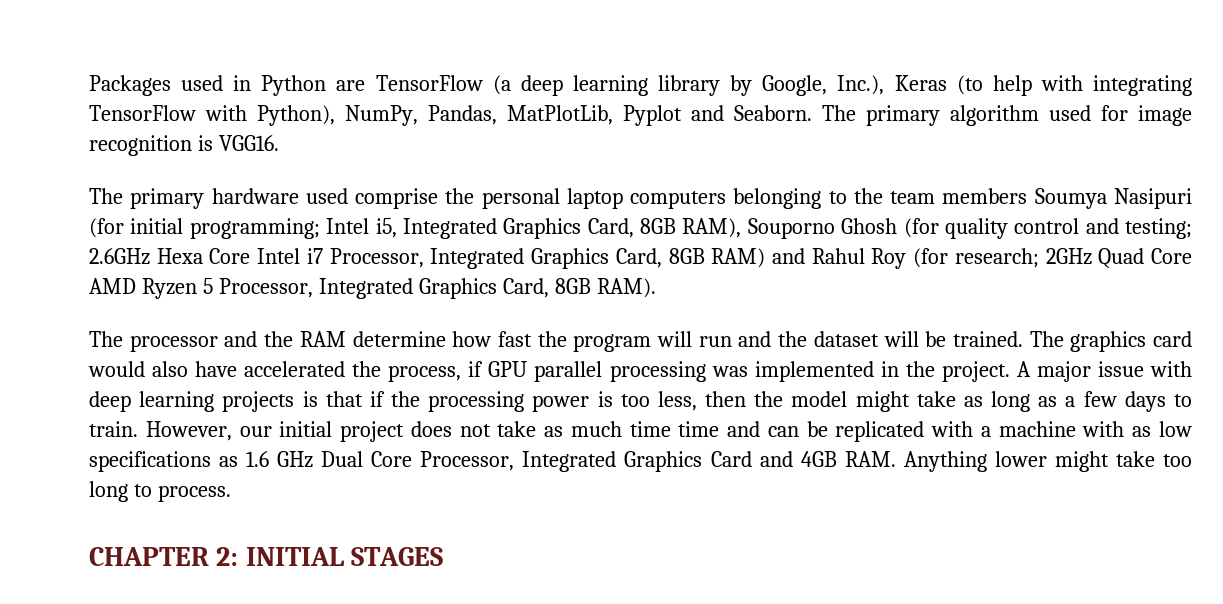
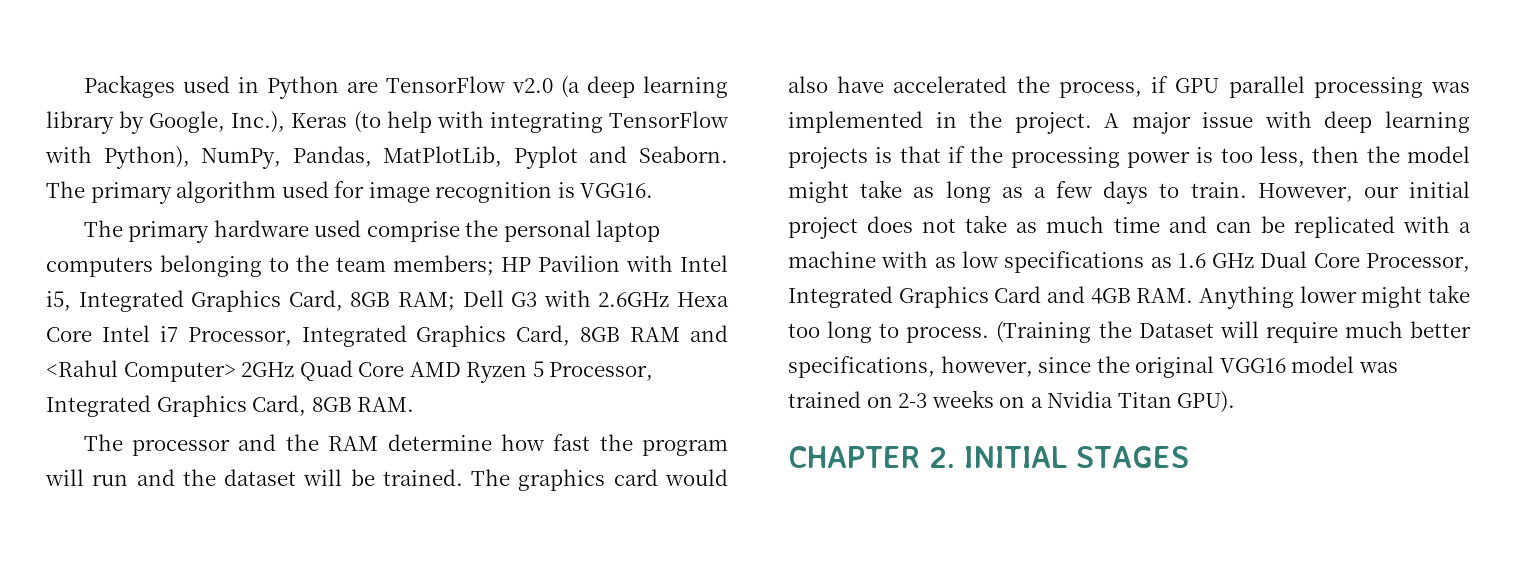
- Packages used in Python are TensorFlow (a deep learning library by Google, Inc.), Keras (to help with integrating TensorFlow with Python), NumPy, Pandas, MatPlotLib, Pyplot and Seaborn.
+ Packages used in Python are TensorFlow v2.0 (a deep learning library by Google, Inc.), Keras (to help with integrating TensorFlow with Python), NumPy, Pandas, MatPlotLib, Pyplot and Seaborn.
- The primary hardware used comprise the personal laptop computers belonging to the team members Soumya Nasipuri (for initial programming; Intel i5, Integrated Graphics Card, 8GB RAM), Souporno Ghosh (for quality control and testing; 2.6GHz Hexa Core Intel i7 Processor, Integrated Graphics Card, 8GB RAM) and Rahul Roy (for research; 2GHz Quad Core AMD Ryzen 5 Processor, Integrated Graphics Card, 8GB RAM).
+ The primary hardware used comprise the personal laptop computers belonging to the team members; HP Pavilion with Intel i5, Integrated Graphics Card, 8GB RAM; Dell G3 with 2.6GHz Hexa Core Intel i7 Processor, Integrated Graphics Card, 8GB RAM and <Rahul Computer> 2GHz Quad Core AMD Ryzen 5 Processor, Integrated Graphics Card, 8GB RAM.
- However, our initial project does not take as much time time and can be replicated with a machine with as low specifications as 1.6 GHz Dual Core Processor, Integrated Graphics Card and 4GB RAM. Anything lower might take too long to process.
+ However, our initial project does not take as much time and can be replicated with a machine with as low specifications as 1.6 GHz Dual Core Processor, Integrated Graphics Card and 4GB RAM. Anything lower might take too long to process. (Training the Dataset will require much better specifications, however, since the original VGG16 model was trained on 2-3 weeks on a Nvidia Titan GPU).
- CHAPTER 2: INITIAL STAGES
+ CHAPTER 2. INITIAL STAGES

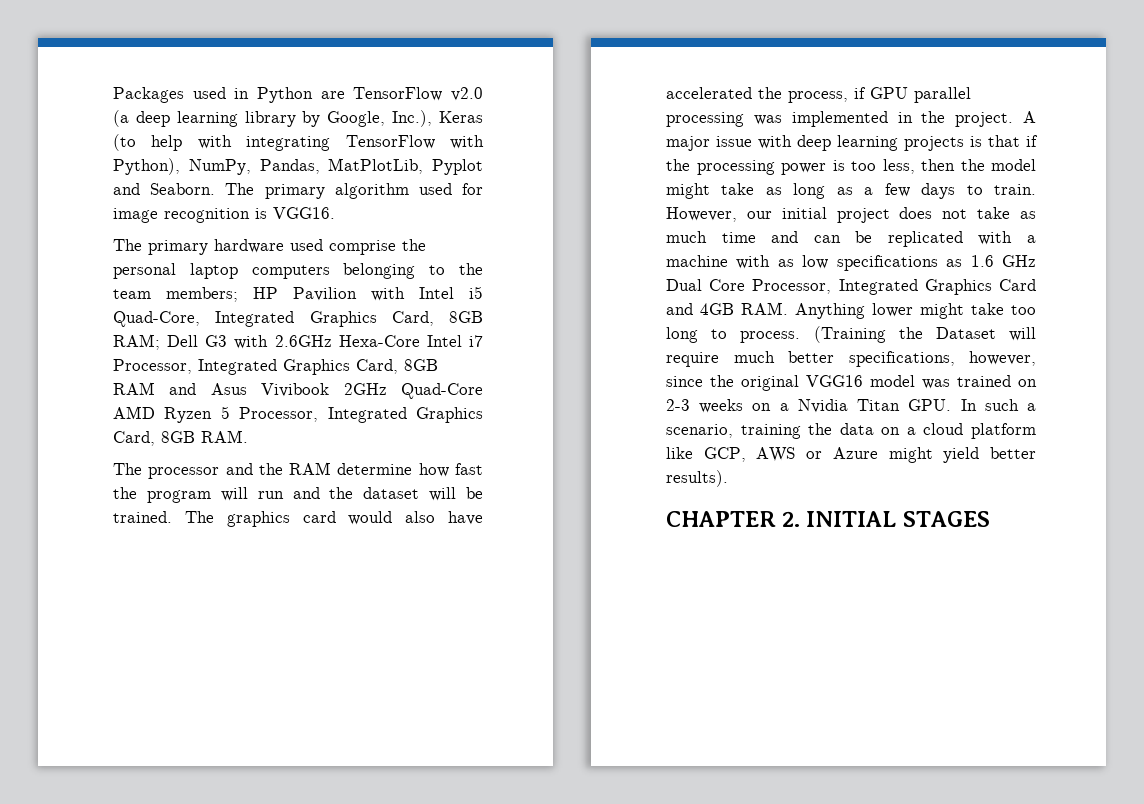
- The primary hardware used comprise the personal laptop computers belonging to the team members; HP Pavilion with Intel i5, Integrated Graphics Card, 8GB RAM; Dell G3 with 2.6GHz Hexa Core Intel i7 Processor, Integrated Graphics Card, 8GB RAM and <Rahul Computer> 2GHz Quad Core AMD Ryzen 5 Processor, Integrated Graphics Card, 8GB RAM.
+ The primary hardware used comprise the personal laptop computers belonging to the team members; HP Pavilion with Intel i5 Quad-Core, Integrated Graphics Card, 8GB RAM; Dell G3 with 2.6GHz Hexa-Core Intel i7 Processor, Integrated Graphics Card, 8GB RAM and Asus Vivibook 2GHz Quad-Core AMD Ryzen 5 Processor, Integrated Graphics Card, 8GB RAM.
- (Training the Dataset will require much better specifications, however, since the original VGG16 model was trained on 2-3 weeks on a Nvidia Titan GPU).
+ (Training the Dataset will require much better specifications, however, since the original VGG16 model was trained on 2-3 weeks on a Nvidia Titan GPU. In such a scenario, training the data on a cloud platform like GCP, AWS or Azure might yield better results).

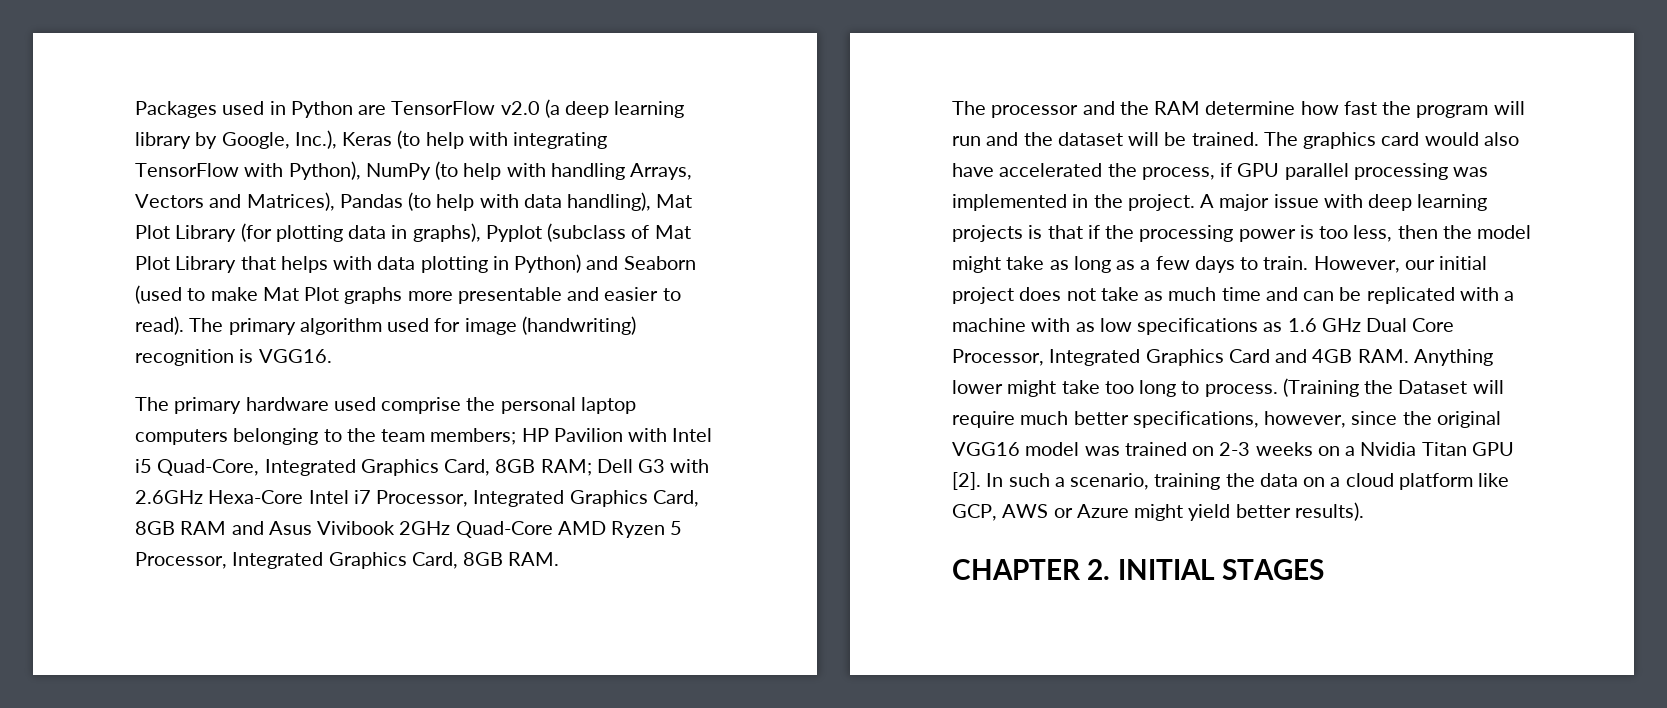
- Packages used in Python are TensorFlow v2.0 (a deep learning library by Google, Inc.), Keras (to help with integrating TensorFlow with Python), NumPy, Pandas, MatPlotLib, Pyplot and Seaborn.
+ Packages used in Python are TensorFlow v2.0 (a deep learning library by Google, Inc.), Keras (to help with integrating TensorFlow with Python), NumPy (to help with handling Arrays, Vectors and Matrices), Pandas (to help with data handling), Mat Plot Library (for plotting data in graphs), Pyplot (subclass of Mat Plot Library that helps with data plotting in Python) and Seaborn (used to make Mat Plot graphs more presentable and easier to read).
- The primary algorithm used for image recognition is VGG16.
+ The primary algorithm used for image (handwriting) recognition is VGG16.
- (Training the Dataset will require much better specifications, however, since the original VGG16 model was trained on 2-3 weeks on a Nvidia Titan GPU. In such a scenario, training the data on a cloud platform like GCP, AWS or Azure might yield better results).
+ (Training the Dataset will require much better specifications, however, since the original VGG16 model was trained on 2-3 weeks on a Nvidia Titan GPU [2]. In such a scenario, training the data on a cloud platform like GCP, AWS or Azure might yield better results).

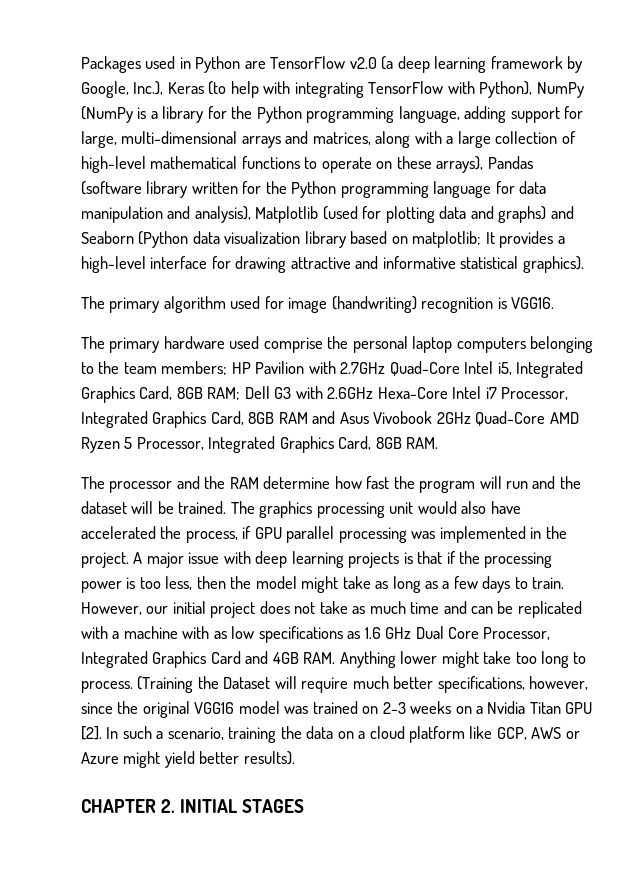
- Packages used in Python are TensorFlow v2.0 (a deep learning library by Google, Inc.), Keras (to help with integrating TensorFlow with Python), NumPy (to help with handling Arrays, Vectors and Matrices), Pandas (to help with data handling), Mat Plot Library (for plotting data in graphs), Pyplot (subclass of Mat Plot Library that helps with data plotting in Python) and Seaborn (used to make Mat Plot graphs more presentable and easier to read). The primary algorithm used for image (handwriting) recognition is VGG16.
+ Packages used in Python are TensorFlow v2.0 (a deep learning framework by Google, Inc.), Keras (to help with integrating TensorFlow with Python), NumPy (NumPy is a library for the Python programming language, adding support for large, multi-dimensional arrays and matrices, along with a large collection of high-level mathematical functions to operate on these arrays), Pandas (software library written for the Python programming language for data manipulation and analysis), Matplotlib (used for plotting data and graphs) and Seaborn (Python data visualization library based on matplotlib; It provides a high-level interface for drawing attractive and informative statistical graphics).
+ The primary algorithm used for image (handwriting) recognition is VGG16.
- The primary hardware used comprise the personal laptop computers belonging to the team members; HP Pavilion with Intel i5 Quad-Core, Integrated Graphics Card, 8GB RAM; Dell G3 with 2.6GHz Hexa-Core Intel i7 Processor, Integrated Graphics Card, 8GB RAM and Asus Vivibook 2GHz Quad-Core AMD Ryzen 5 Processor, Integrated Graphics Card, 8GB RAM.
+ The primary hardware used comprise the personal laptop computers belonging to the team members; HP Pavilion with 2.7GHz Quad-Core Intel i5, Integrated Graphics Card, 8GB RAM; Dell G3 with 2.6GHz Hexa-Core Intel i7 Processor, Integrated Graphics Card, 8GB RAM and Asus Vivobook 2GHz Quad-Core AMD Ryzen 5 Processor, Integrated Graphics Card, 8GB RAM.
- The graphics card would also have accelerated the process, if GPU parallel processing was implemented in the project.
+ The graphics processing unit would also have accelerated the process, if GPU parallel processing was implemented in the project.

